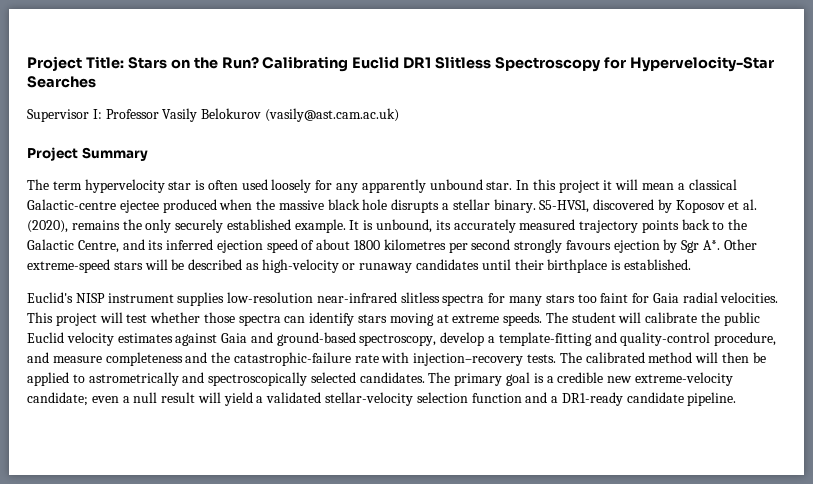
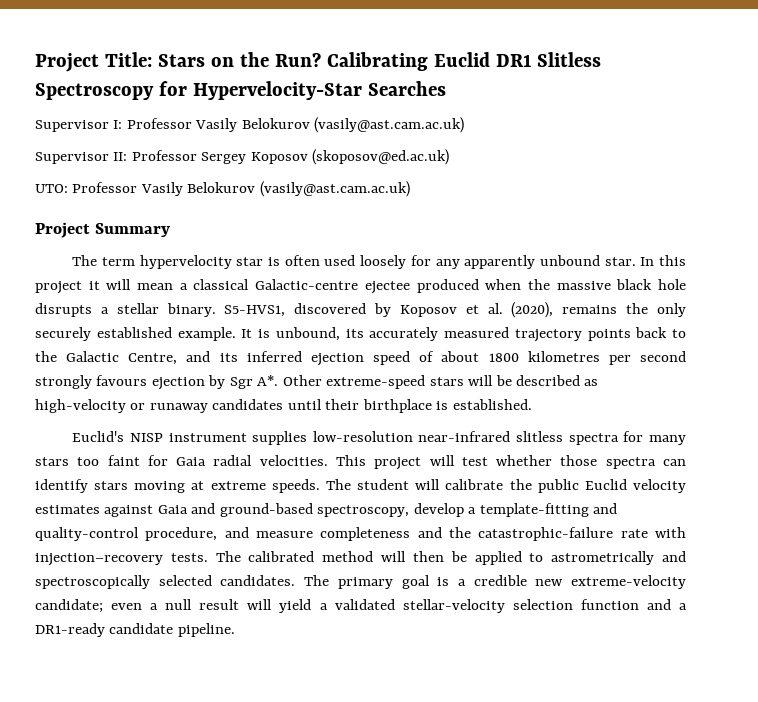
+ Supervisor II: Professor Sergey Koposov (skoposov@ed.ac.uk)
+ UTO: Professor Vasily Belokurov (vasily@ast.cam.ac.uk)

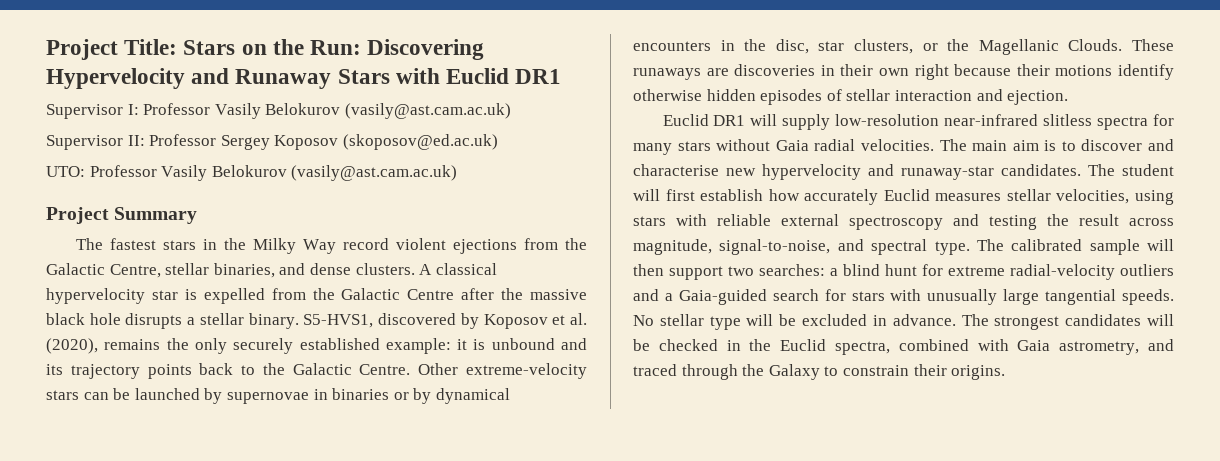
- Project Title: Stars on the Run? Calibrating Euclid DR1 Slitless Spectroscopy for Hypervelocity-Star Searches
+ Project Title: Stars on the Run: Discovering Hypervelocity and Runaway Stars with Euclid DR1
- The term hypervelocity star is often used loosely for any apparently unbound star. In this project it will mean a classical Galactic-centre ejectee produced when the massive black hole disrupts a stellar binary.
+ The fastest stars in the Milky Way record violent ejections from the Galactic Centre, stellar binaries, and dense clusters. A classical hypervelocity star is expelled from the Galactic Centre after the massive black hole disrupts a stellar binary.
- S5-HVS1, discovered by Koposov et al. (2020), remains the only securely established example. It is unbound, its accurately measured trajectory points back to the Galactic Centre, and its inferred ejection speed of about 1800 kilometres per second strongly favours ejection by Sgr A*. Other extreme-speed stars will be described as high-velocity or runaway candidates until their birthplace is established.
- Euclid's NISP instrument supplies low-resolution near-infrared slitless spectra for many stars too faint for Gaia radial velocities. This project will test whether those spectra can identify stars moving at extreme speeds. The student will calibrate the public Euclid velocity estimates against Gaia and ground-based spectroscopy, develop a template-fitting and quality-control procedure, and measure completeness and the catastrophic-failure rate with injection–recovery tests.
+ S5-HVS1, discovered by Koposov et al. (2020), remains the only securely established example: it is unbound and its trajectory points back to the Galactic Centre. Other extreme-velocity stars can be launched by supernovae in binaries or by dynamical encounters in the disc, star clusters, or the Magellanic Clouds. These runaways are discoveries in their own right because their motions identify otherwise hidden episodes of stellar interaction and ejection.
+ Euclid DR1 will supply low-resolution near-infrared slitless spectra for many stars without Gaia radial velocities. The main aim is to discover and characterise new hypervelocity and runaway-star candidates. The student will first establish how accurately Euclid measures stellar velocities, using stars with reliable external spectroscopy and testing the result across magnitude, signal-to-noise, and spectral type.
- The calibrated method will then be applied to astrometrically and spectroscopically selected candidates. The primary goal is a credible new extreme-velocity candidate; even a null result will yield a validated stellar-velocity selection function and a DR1-ready candidate pipeline.
+ The calibrated sample will then support two searches: a blind hunt for extreme radial-velocity outliers and a Gaia-guided search for stars with unusually large tangential speeds. No stellar type will be excluded in advance. The strongest candidates will be checked in the Euclid spectra, combined with Gaia astrometry, and traced through the Galaxy to constrain their origins.

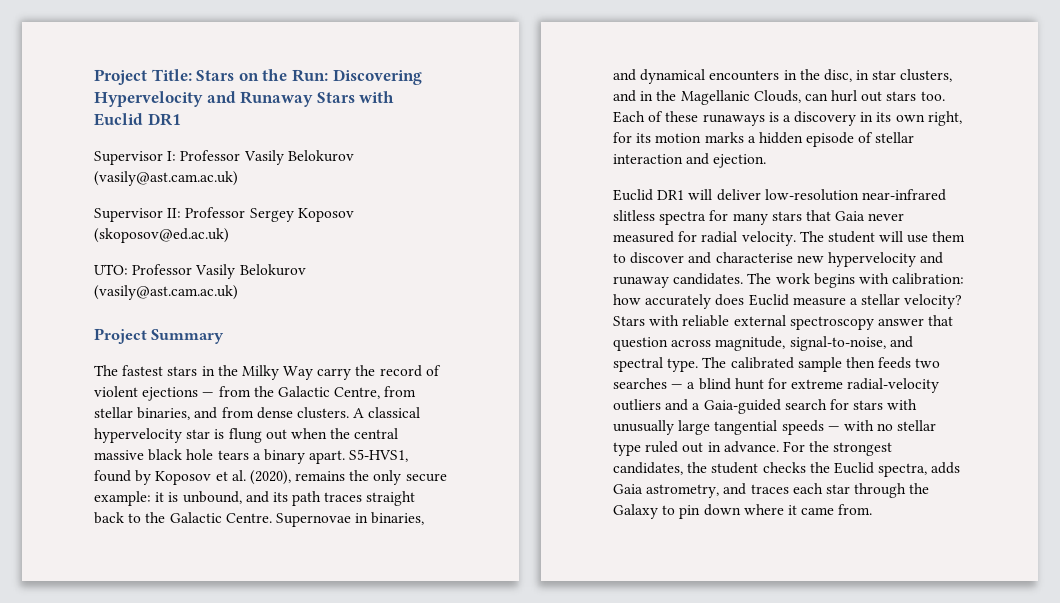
- The fastest stars in the Milky Way record violent ejections from the Galactic Centre, stellar binaries, and dense clusters.
+ The fastest stars in the Milky Way carry the record of violent ejections — from the Galactic Centre, from stellar binaries, and from dense clusters.
- A classical hypervelocity star is expelled from the Galactic Centre after the massive black hole disrupts a stellar binary. S5-HVS1, discovered by Koposov et al. (2020), remains the only securely established example: it is unbound and its trajectory points back to the Galactic Centre.
+ A classical hypervelocity star is flung out when the central massive black hole tears a binary apart. S5-HVS1, found by Koposov et al. (2020), remains the only secure example: it is unbound, and its path traces straight back to the Galactic Centre.
- Other extreme-velocity stars can be launched by supernovae in binaries or by dynamical encounters in the disc, star clusters, or the Magellanic Clouds. These runaways are discoveries in their own right because their motions identify otherwise hidden episodes of stellar interaction and ejection.
+ Supernovae in binaries, and dynamical encounters in the disc, in star clusters, and in the Magellanic Clouds, can hurl out stars too. Each of these runaways is a discovery in its own right, for its motion marks a hidden episode of stellar interaction and ejection.
- Euclid DR1 will supply low-resolution near-infrared slitless spectra for many stars without Gaia radial velocities. The main aim is to discover and characterise new hypervelocity and runaway-star candidates.
+ Euclid DR1 will deliver low-resolution near-infrared slitless spectra for many stars that Gaia never measured for radial velocity. The student will use them to discover and characterise new hypervelocity and runaway candidates.
- The student will first establish how accurately Euclid measures stellar velocities, using stars with reliable external spectroscopy and testing the result across magnitude, signal-to-noise, and spectral type.
+ The work begins with calibration: how accurately does Euclid measure a stellar velocity? Stars with reliable external spectroscopy answer that question across magnitude, signal-to-noise, and spectral type.
- The calibrated sample will then support two searches: a blind hunt for extreme radial-velocity outliers and a Gaia-guided search for stars with unusually large tangential speeds. No stellar type will be excluded in advance. The strongest candidates will be checked in the Euclid spectra, combined with Gaia astrometry, and traced through the Galaxy to constrain their origins.
+ The calibrated sample then feeds two searches — a blind hunt for extreme radial-velocity outliers and a Gaia-guided search for stars with unusually large tangential speeds — with no stellar type ruled out in advance. For the strongest candidates, the student checks the Euclid spectra, adds Gaia astrometry, and traces each star through the Galaxy to pin down where it came from.

